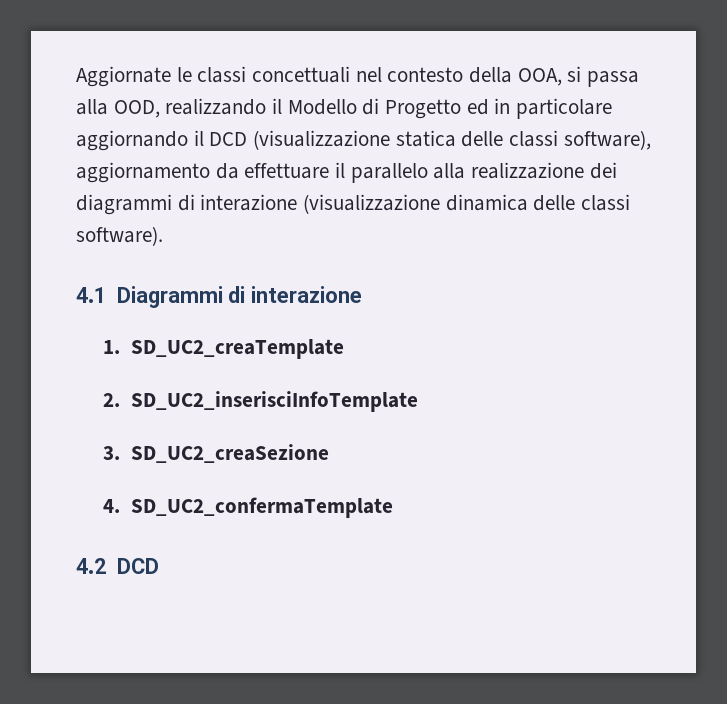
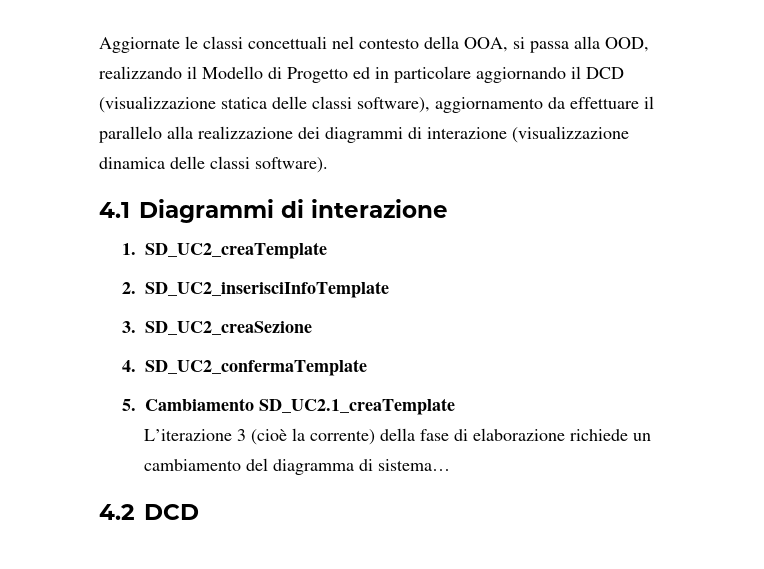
+ 5. Cambiamento SD_UC2.1_creaTemplate
+ L’iterazione 3 (cioè la corrente) della fase di elaborazione richiede un cambiamento del diagramma di sistema…

